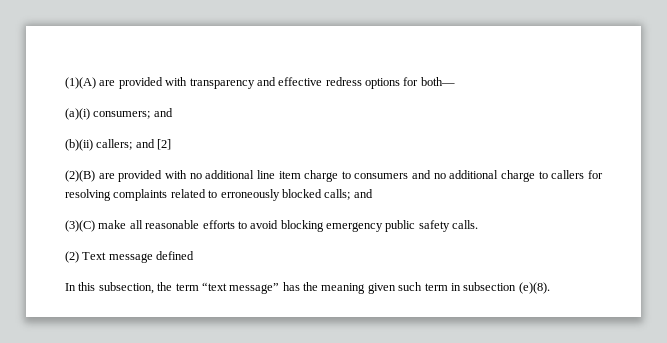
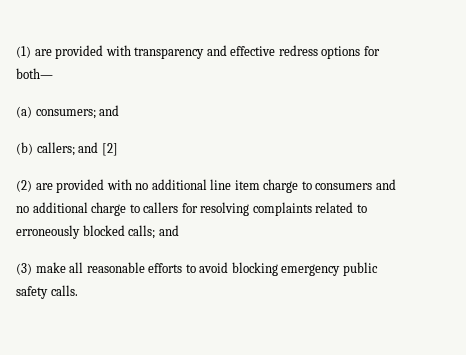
- (1)(A) are provided with transparency and effective redress options for both—
+ (1) are provided with transparency and effective redress options for both—
- (a)(i) consumers; and
+ (a) consumers; and
- (b)(ii) callers; and [2]
+ (b) callers; and [2]
- (2)(B) are provided with no additional line item charge to consumers and no additional charge to callers for resolving complaints related to erroneously blocked calls; and
+ (2) are provided with no additional line item charge to consumers and no additional charge to callers for resolving complaints related to erroneously blocked calls; and
- (3)(C) make all reasonable efforts to avoid blocking emergency public safety calls.
+ (3) make all reasonable efforts to avoid blocking emergency public safety calls.
- (2) Text message defined
- In this subsection, the term “text message” has the meaning given such term in subsection (e)(8).

